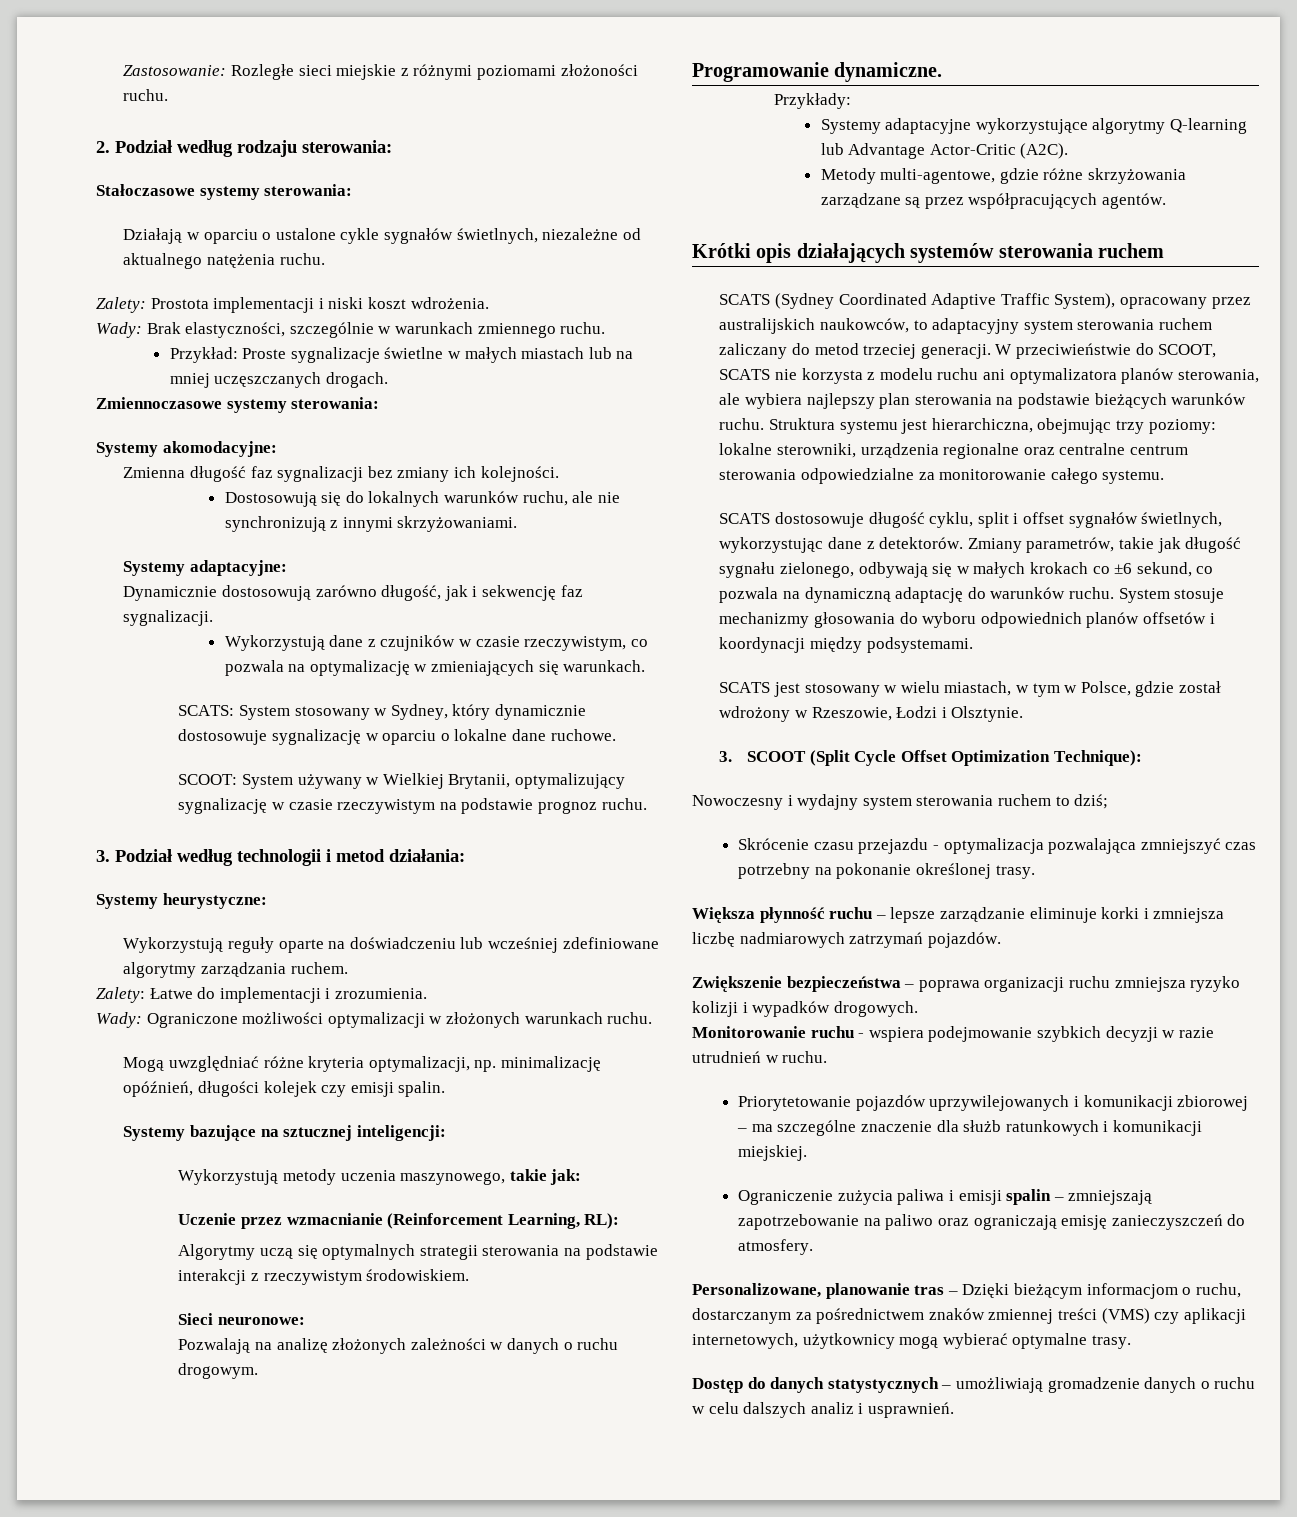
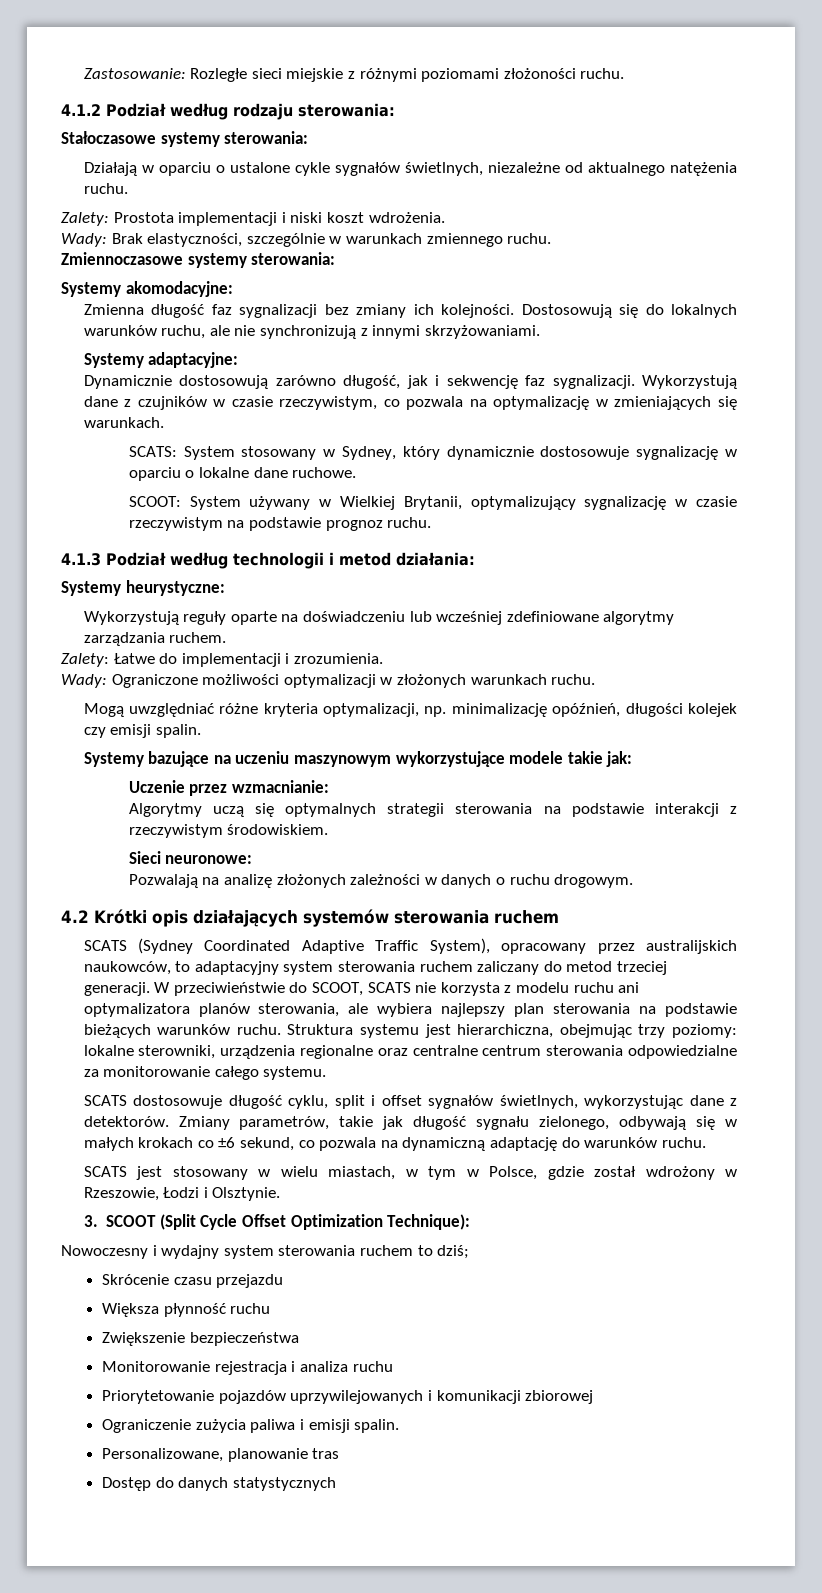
- 2. Podział według rodzaju sterowania:
+ 4.1.2 Podział według rodzaju sterowania:
- Przykład: Proste sygnalizacje świetlne w małych miastach lub na mniej uczęszczanych drogach.
- Zmienna długość faz sygnalizacji bez zmiany ich kolejności.
- Dostosowują się do lokalnych warunków ruchu, ale nie synchronizują z innymi skrzyżowaniami.
+ Zmienna długość faz sygnalizacji bez zmiany ich kolejności. Dostosowują się do lokalnych warunków ruchu, ale nie synchronizują z innymi skrzyżowaniami.
- Dynamicznie dostosowują zarówno długość, jak i sekwencję faz sygnalizacji.
- Wykorzystują dane z czujników w czasie rzeczywistym, co pozwala na optymalizację w zmieniających się warunkach.
+ Dynamicznie dostosowują zarówno długość, jak i sekwencję faz sygnalizacji. Wykorzystują dane z czujników w czasie rzeczywistym, co pozwala na optymalizację w zmieniających się warunkach.
- 3. Podział według technologii i metod działania:
+ 4.1.3 Podział według technologii i metod działania:
- Systemy bazujące na sztucznej inteligencji:
- Wykorzystują metody uczenia maszynowego, takie jak:
+ Systemy bazujące na uczeniu maszynowym wykorzystujące modele takie jak:
- Uczenie przez wzmacnianie (Reinforcement Learning, RL):
+ Uczenie przez wzmacnianie:
- Programowanie dynamiczne.
- Przykłady:
- Systemy adaptacyjne wykorzystujące algorytmy Q-learning lub Advantage Actor-Critic (A2C).
- Metody multi-agentowe, gdzie różne skrzyżowania zarządzane są przez współpracujących agentów.
- Krótki opis działających systemów sterowania ruchem
+ 4.2 Krótki opis działających systemów sterowania ruchem
- System stosuje mechanizmy głosowania do wyboru odpowiednich planów offsetów i koordynacji między podsystemami.
- Skrócenie czasu przejazdu - optymalizacja pozwalająca zmniejszyć czas potrzebny na pokonanie określonej trasy.
- Większa płynność ruchu – lepsze zarządzanie eliminuje korki i zmniejsza liczbę nadmiarowych zatrzymań pojazdów.
- Zwiększenie bezpieczeństwa – poprawa organizacji ruchu zmniejsza ryzyko kolizji i wypadków drogowych.
- Monitorowanie ruchu - wspiera podejmowanie szybkich decyzji w razie utrudnień w ruchu.
+ Skrócenie czasu przejazdu
+ Większa płynność ruchu
+ Zwiększenie bezpieczeństwa
+ Monitorowanie rejestracja i analiza ruchu
- Priorytetowanie pojazdów uprzywilejowanych i komunikacji zbiorowej – ma szczególne znaczenie dla służb ratunkowych i komunikacji miejskiej.
+ Priorytetowanie pojazdów uprzywilejowanych i komunikacji zbiorowej
- Ograniczenie zużycia paliwa i emisji spalin – zmniejszają zapotrzebowanie na paliwo oraz ograniczają emisję zanieczyszczeń do atmosfery.
- Personalizowane, planowanie tras – Dzięki bieżącym informacjom o ruchu, dostarczanym za pośrednictwem znaków zmiennej treści (VMS) czy aplikacji internetowych, użytkownicy mogą wybierać optymalne trasy.
- Dostęp do danych statystycznych – umożliwiają gromadzenie danych o ruchu w celu dalszych analiz i usprawnień.
+ Ograniczenie zużycia paliwa i emisji spalin.
+ Personalizowane, planowanie tras
+ Dostęp do danych statystycznych

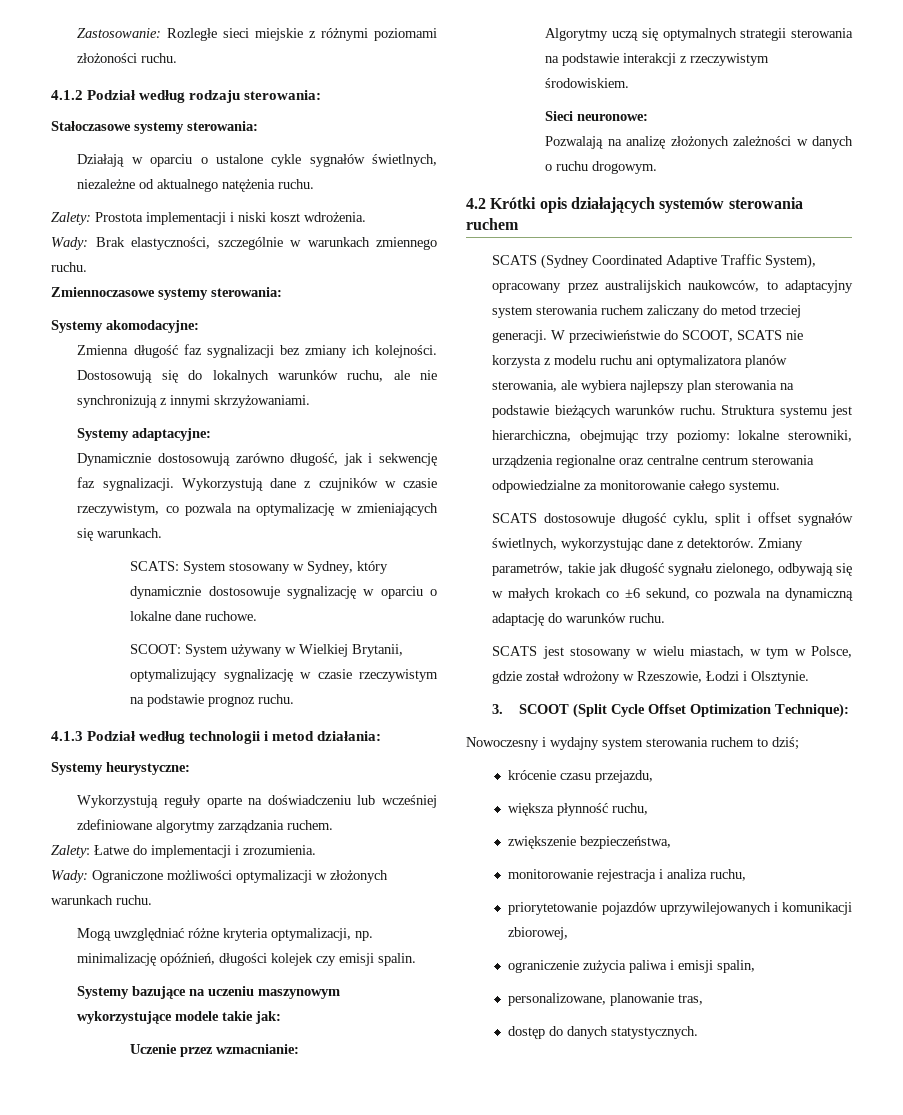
- Skrócenie czasu przejazdu
- Większa płynność ruchu
- Zwiększenie bezpieczeństwa
- Monitorowanie rejestracja i analiza ruchu
- Priorytetowanie pojazdów uprzywilejowanych i komunikacji zbiorowej
- Ograniczenie zużycia paliwa i emisji spalin.
- Personalizowane, planowanie tras
- Dostęp do danych statystycznych
+ krócenie czasu przejazdu,
+ większa płynność ruchu,
+ zwiększenie bezpieczeństwa,
+ monitorowanie rejestracja i analiza ruchu,
+ priorytetowanie pojazdów uprzywilejowanych i komunikacji zbiorowej,
+ ograniczenie zużycia paliwa i emisji spalin,
+ personalizowane, planowanie tras,
+ dostęp do danych statystycznych.

